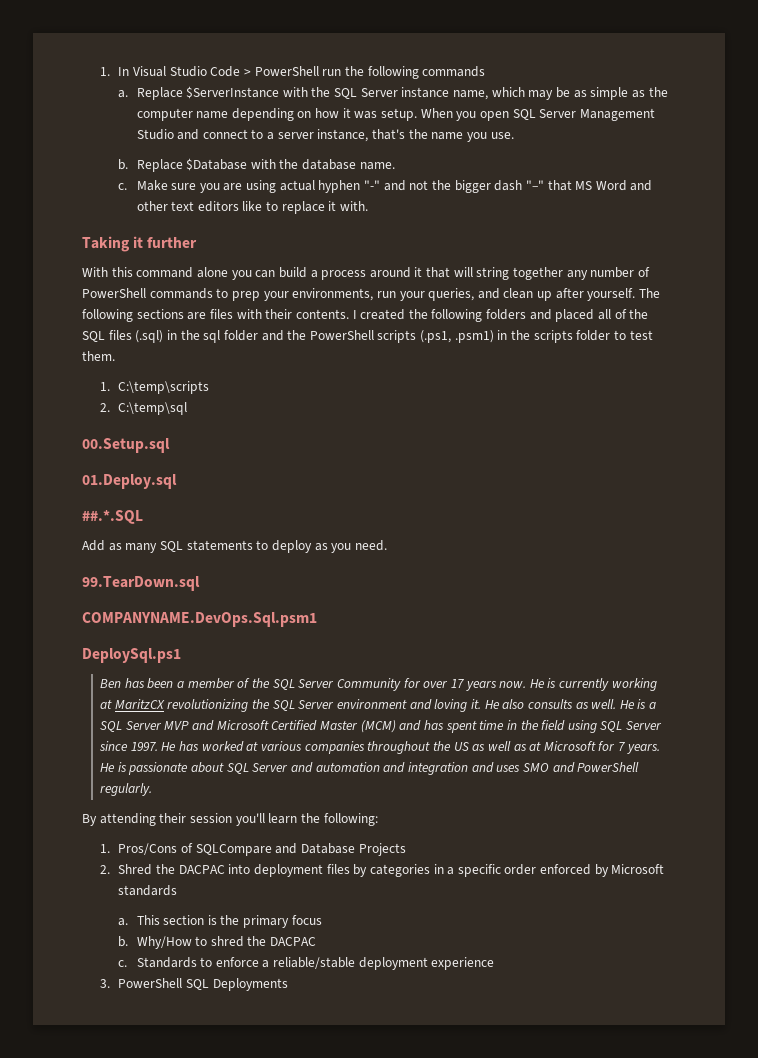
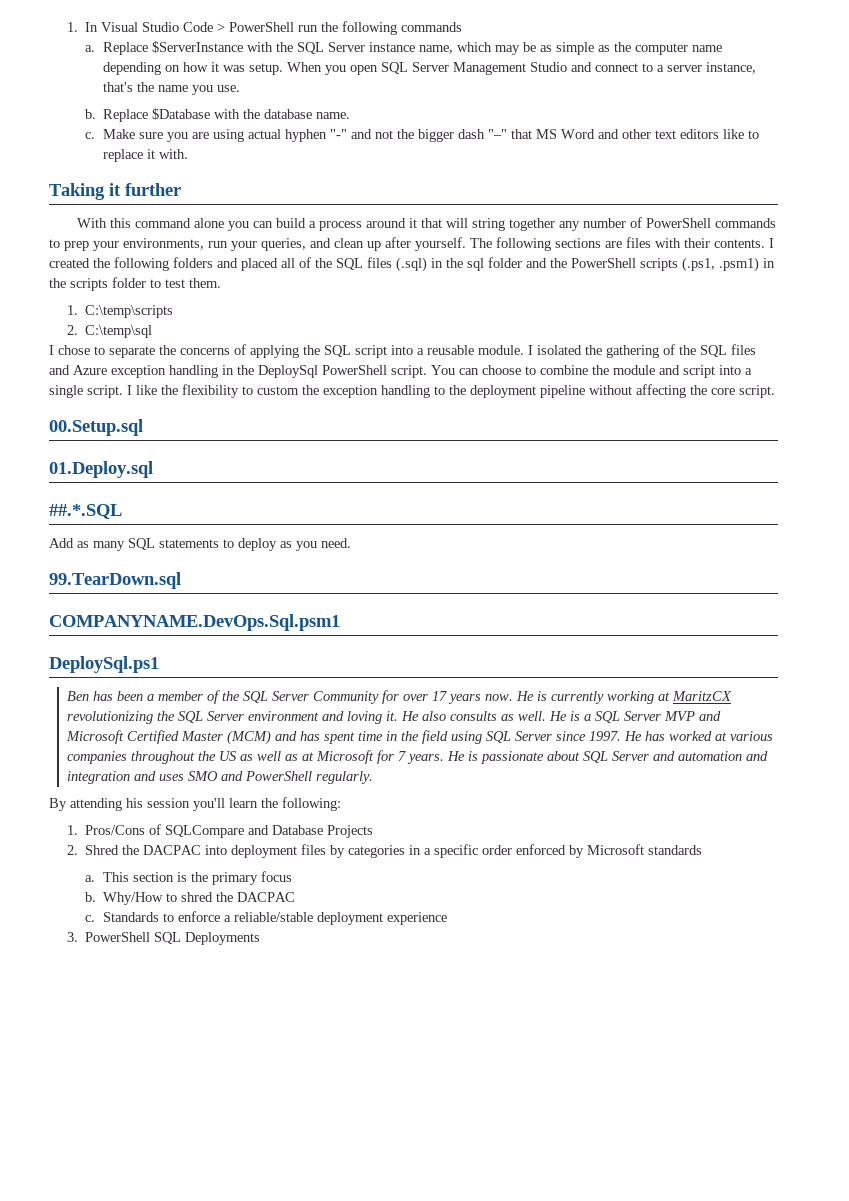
+ I chose to separate the concerns of applying the SQL script into a reusable module. I isolated the gathering of the SQL files and Azure exception handling in the DeploySql PowerShell script. You can choose to combine the module and script into a single script. I like the flexibility to custom the exception handling to the deployment pipeline without affecting the core script.
- By attending their session you'll learn the following:
+ By attending his session you'll learn the following:

